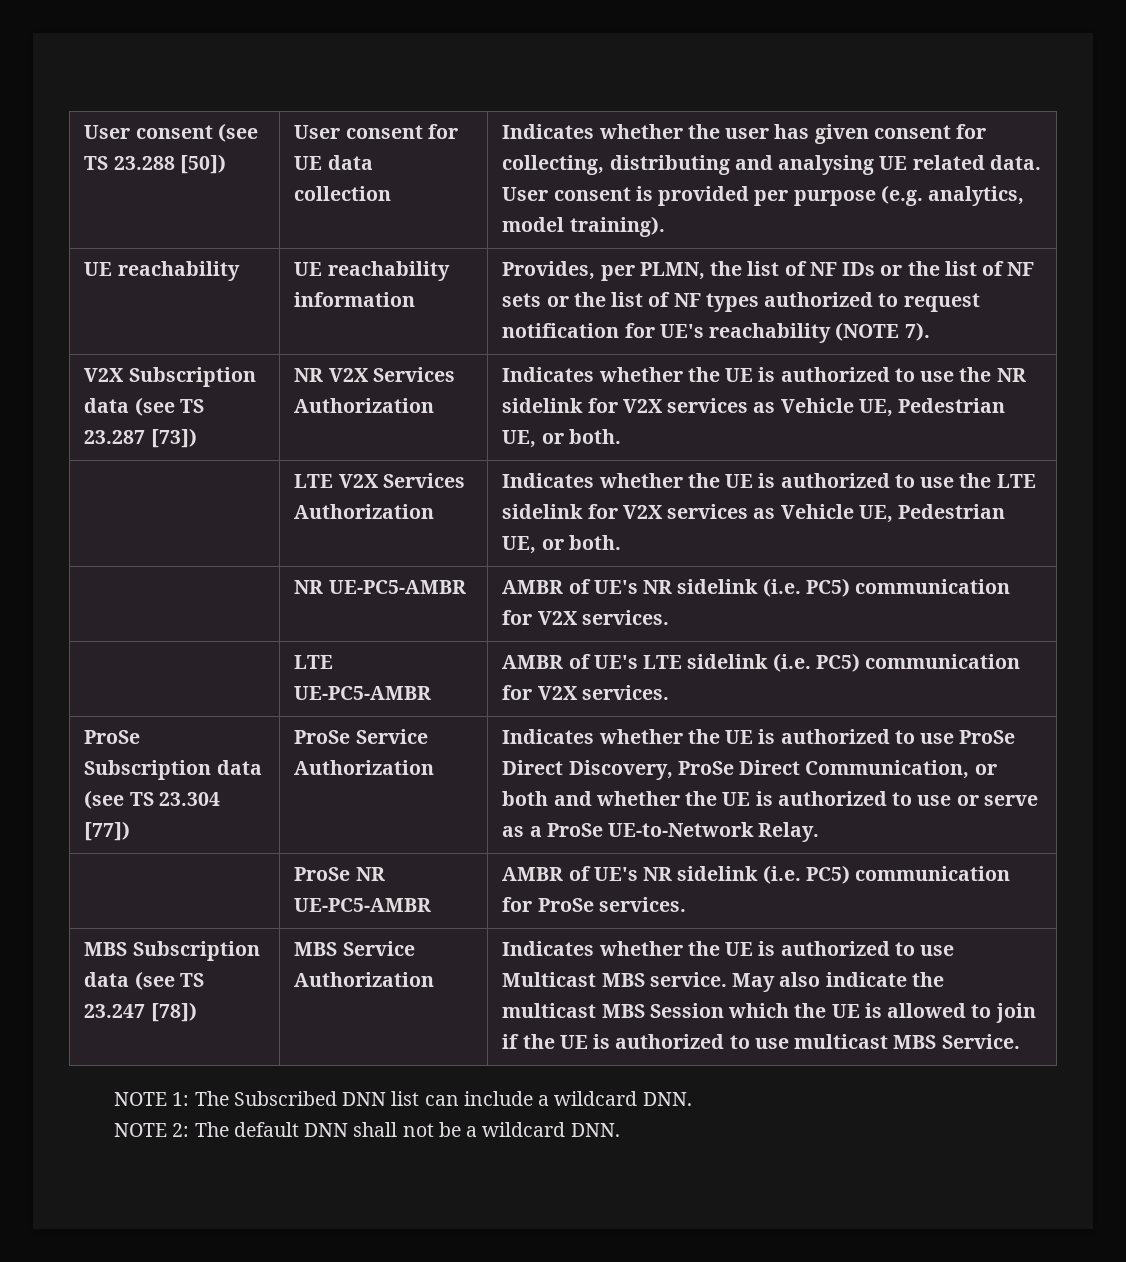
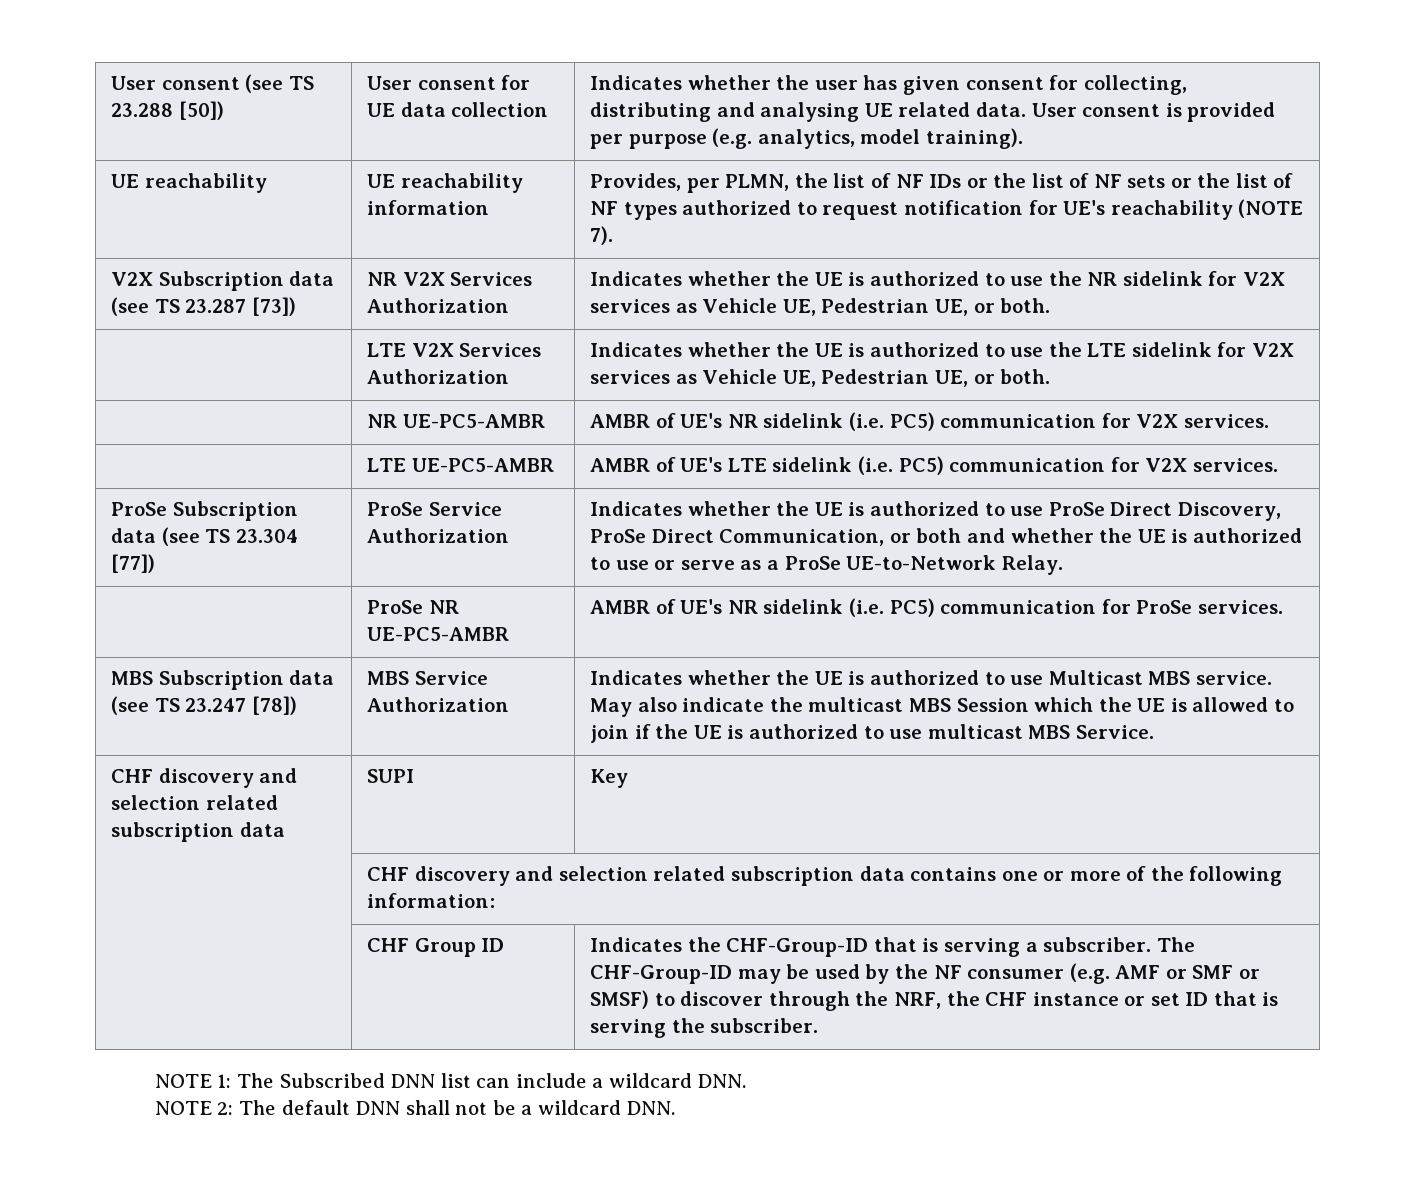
+ CHF discovery and selection related subscription data | SUPI | Key
+ | CHF discovery and selection related subscription data contains one or more of the following information:
+ | CHF Group ID | Indicates the CHF-Group-ID that is serving a subscriber. The CHF-Group-ID may be used by the NF consumer (e.g. AMF or SMF or SMSF) to discover through the NRF, the CHF instance or set ID that is serving the subscriber.

